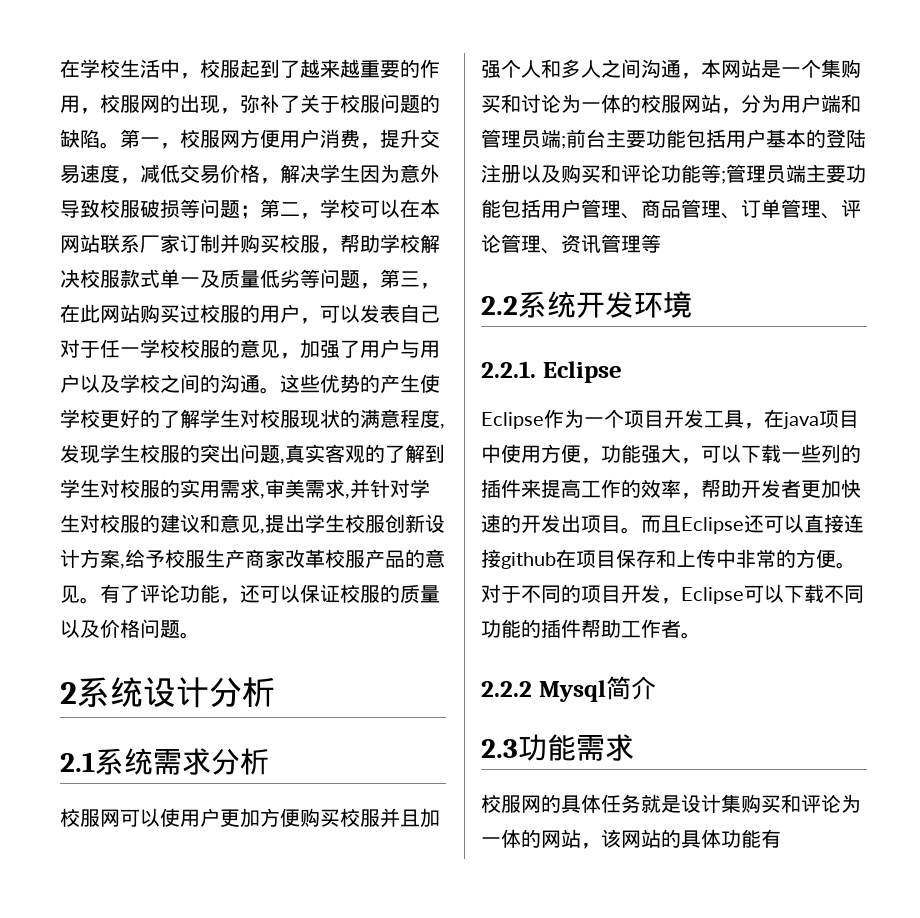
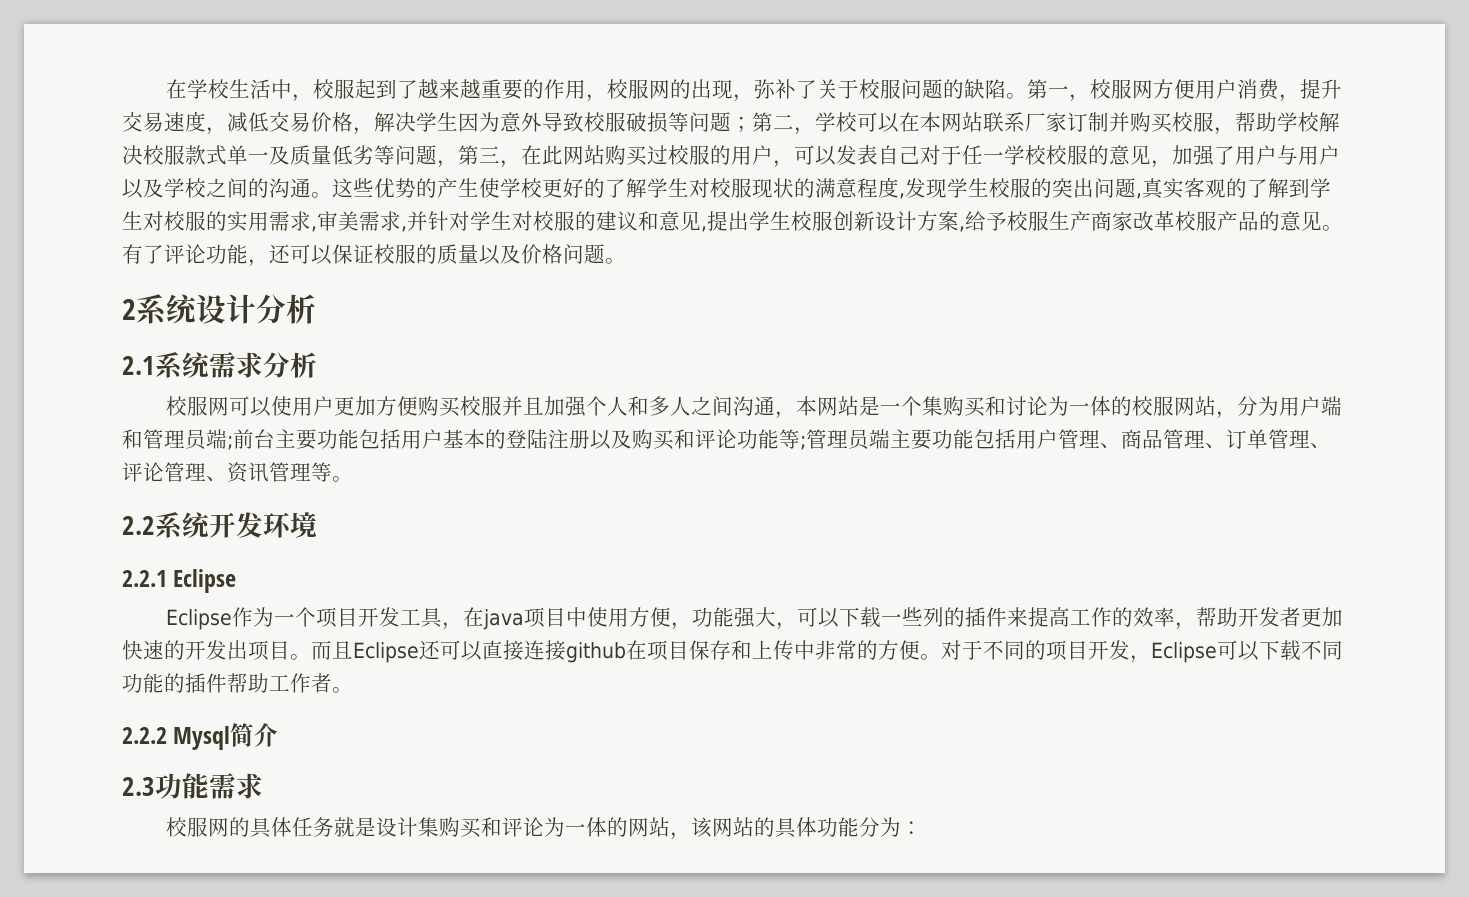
- 管理员端主要功能包括用户管理、商品管理、订单管理、评论管理、资讯管理等
+ 管理员端主要功能包括用户管理、商品管理、订单管理、评论管理、资讯管理等。
- 2.2.1. Eclipse
+ 2.2.1 Eclipse
- 校服网的具体任务就是设计集购买和评论为一体的网站，该网站的具体功能有
+ 校服网的具体任务就是设计集购买和评论为一体的网站，该网站的具体功能分为：

